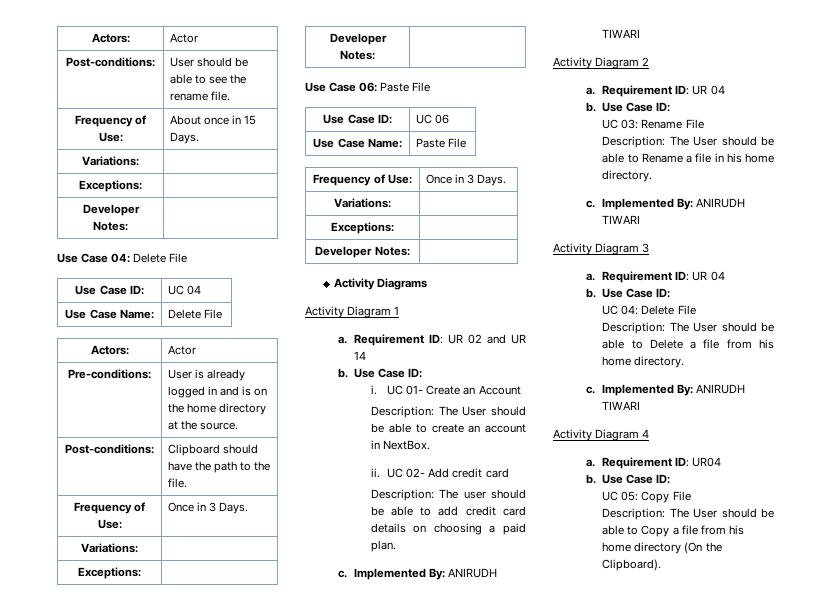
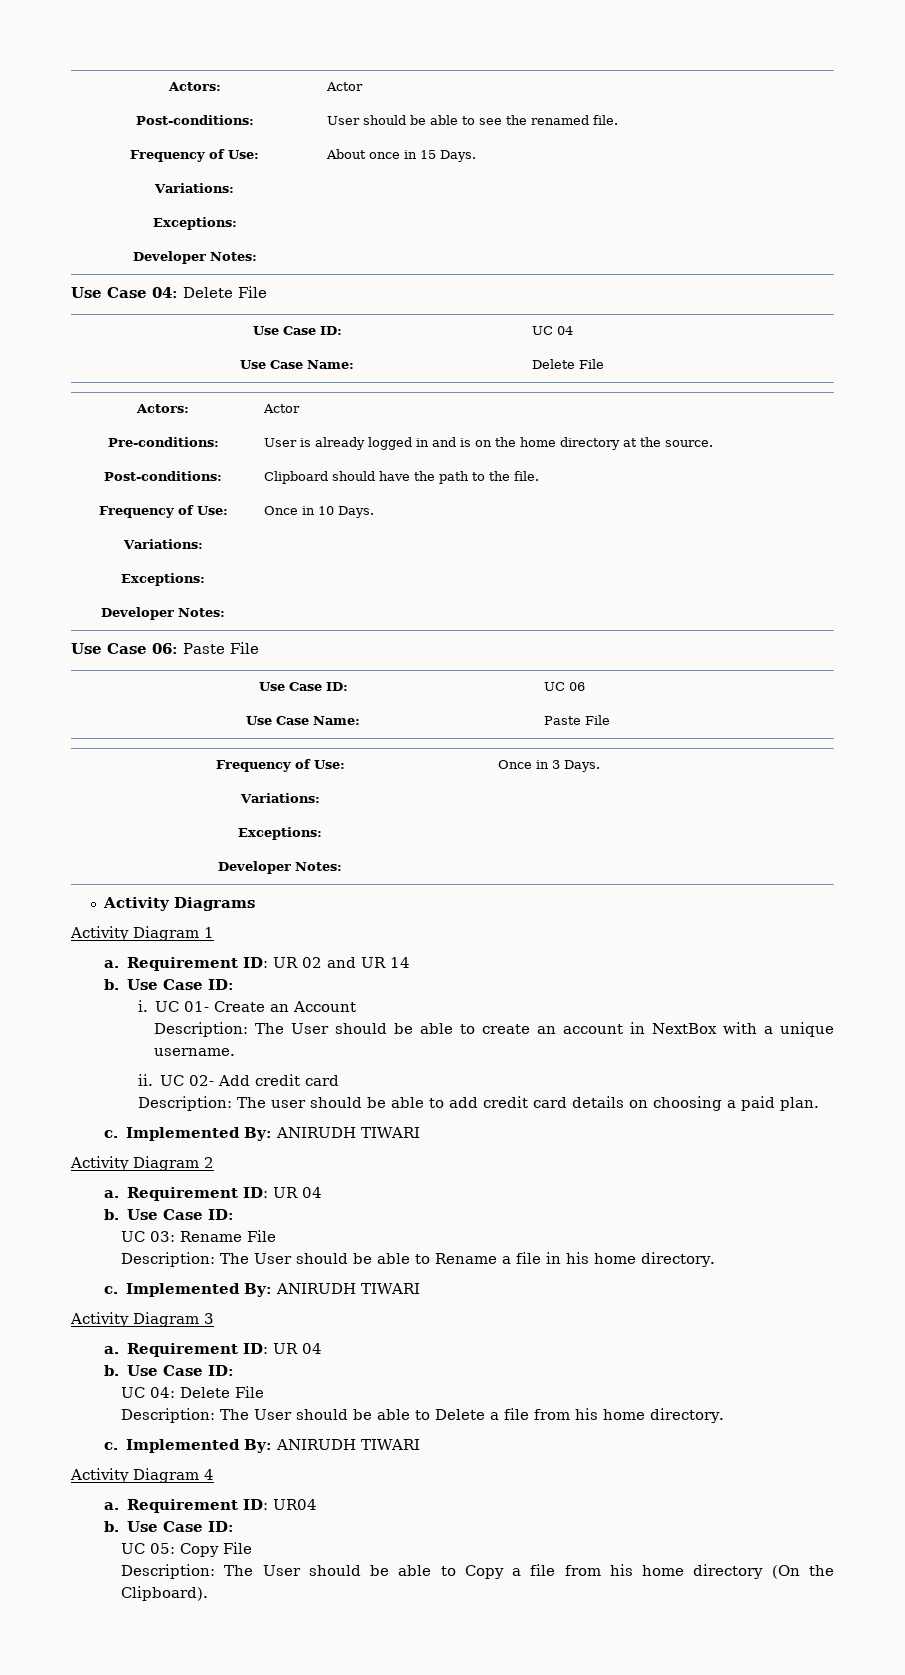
- Post-conditions: | User should be able to see the rename file.
+ Post-conditions: | User should be able to see the renamed file.
  Post-conditions: | Clipboard should have the path to the file.
- Frequency of Use: | Once in 3 Days.
+ Frequency of Use: | Once in 10 Days.
- Description: The User should be able to create an account in NextBox.
+ Description: The User should be able to create an account in NextBox with a unique username.

